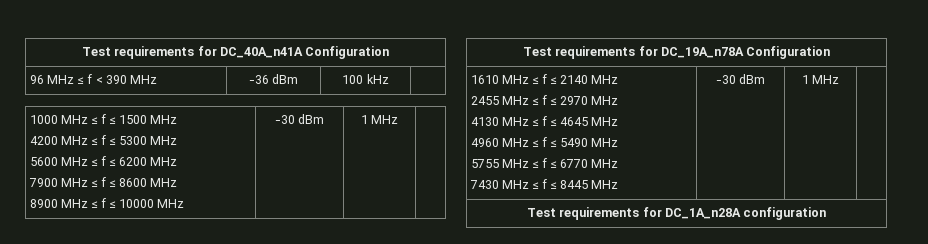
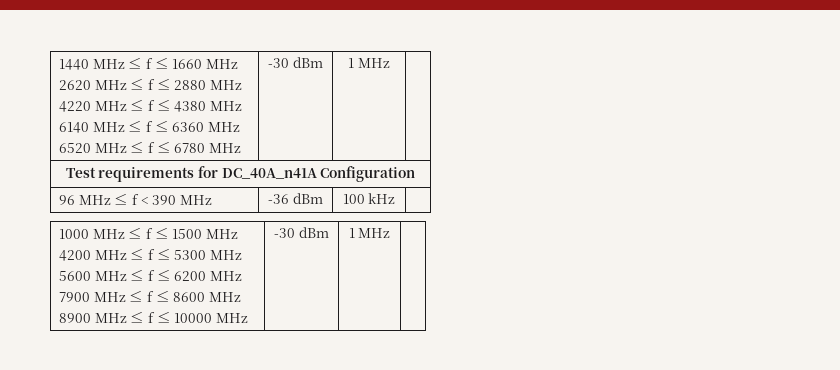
+ 1440 MHz ≤ f ≤ 1660 MHz
+ 2620 MHz ≤ f ≤ 2880 MHz
+ 4220 MHz ≤ f ≤ 4380 MHz
+ 6140 MHz ≤ f ≤ 6360 MHz
+ 6520 MHz ≤ f ≤ 6780 MHz | -30 dBm | 1 MHz |
- Test requirements for DC_19A_n78A Configuration
- 1610 MHz ≤ f ≤ 2140 MHz
- 2455 MHz ≤ f ≤ 2970 MHz
- 4130 MHz ≤ f ≤ 4645 MHz
- 4960 MHz ≤ f ≤ 5490 MHz
- 5755 MHz ≤ f ≤ 6770 MHz
- 7430 MHz ≤ f ≤ 8445 MHz | -30 dBm | 1 MHz |
- Test requirements for DC_1A_n28A configuration

